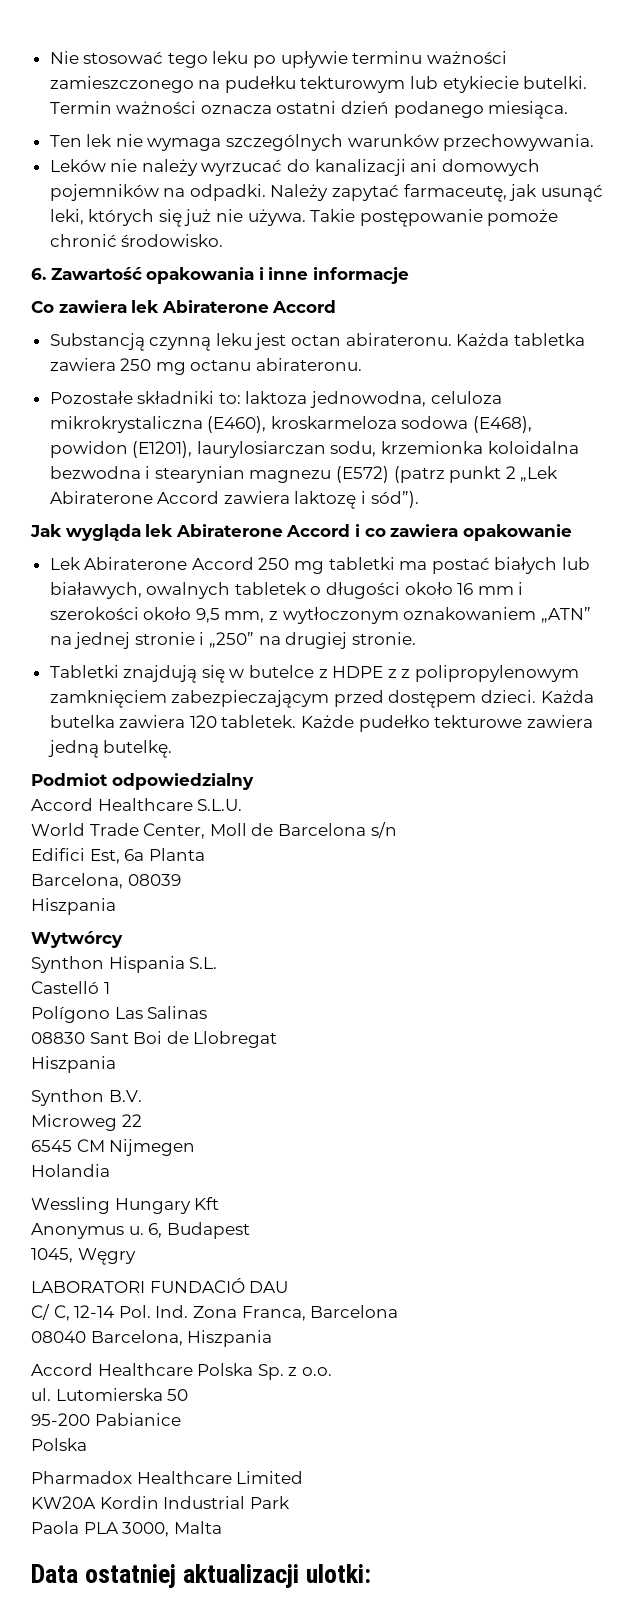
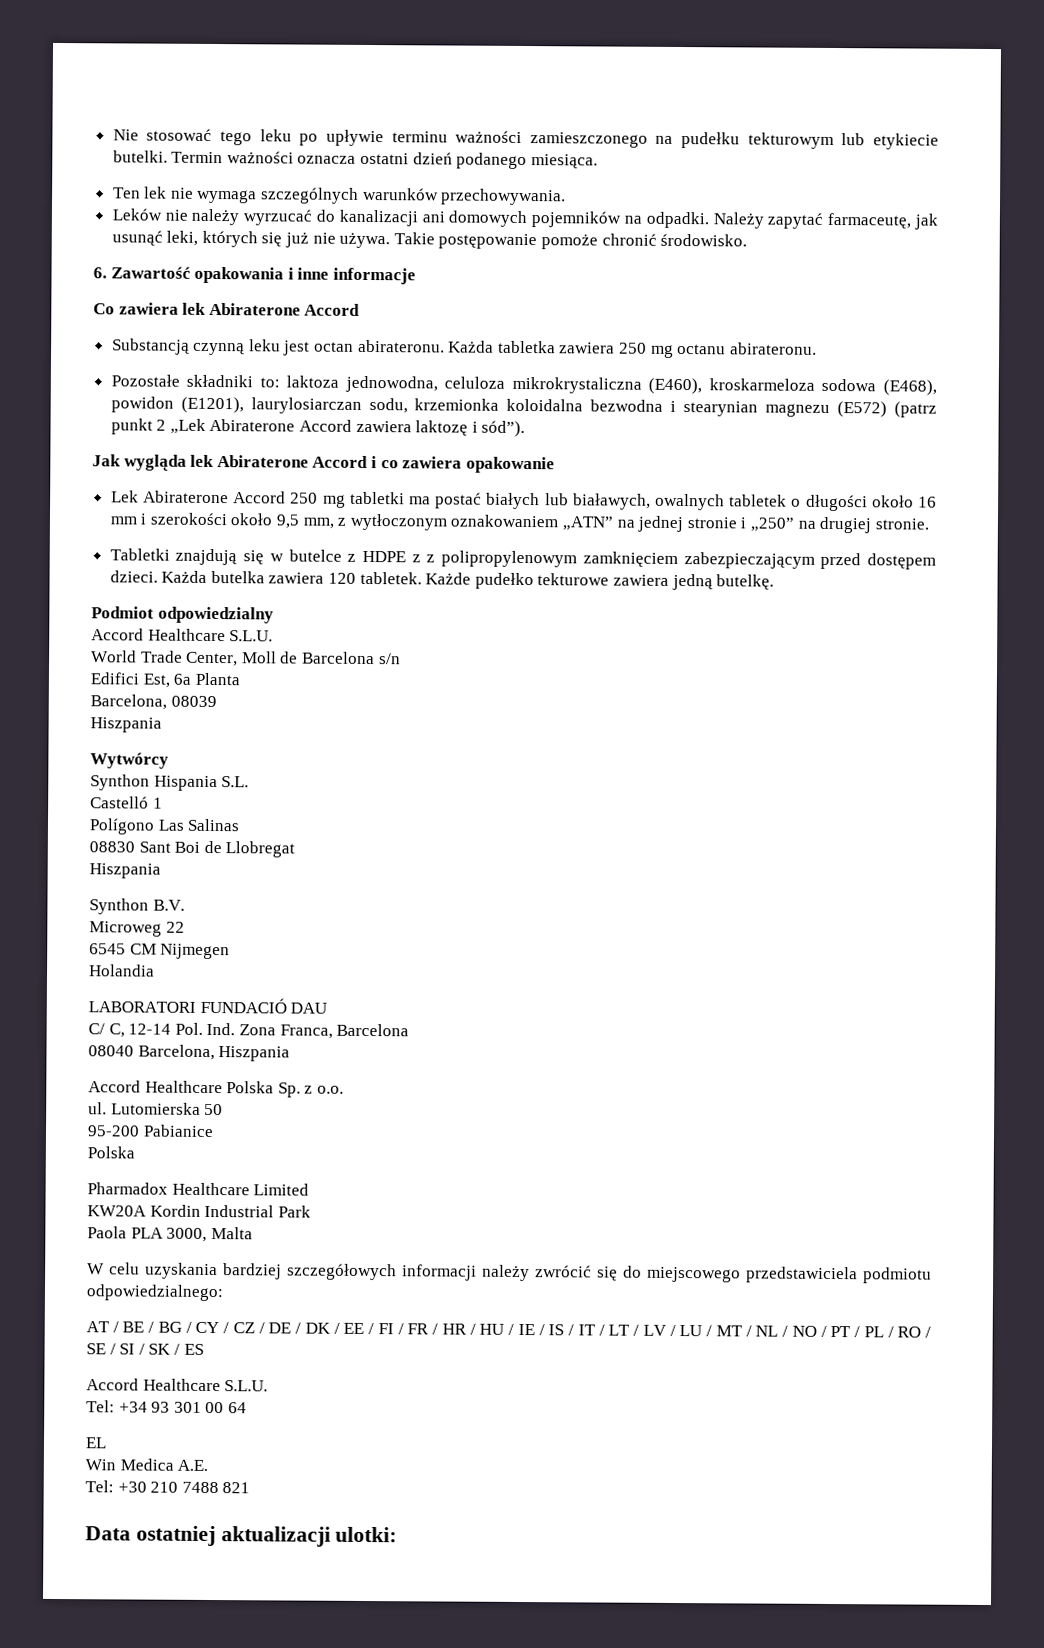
- Wessling Hungary Kft
- Anonymus u. 6, Budapest
- 1045, Węgry
+ W celu uzyskania bardziej szczegółowych informacji należy zwrócić się do miejscowego przedstawiciela podmiotu odpowiedzialnego:
+ AT / BE / BG / CY / CZ / DE / DK / EE / FI / FR / HR / HU / IE / IS / IT / LT / LV / LU / MT / NL / NO / PT / PL / RO / SE / SI / SK / ES
+ Accord Healthcare S.L.U.
+ Tel: +34 93 301 00 64
+ EL
+ Win Medica A.E.
+ Tel: +30 210 7488 821

